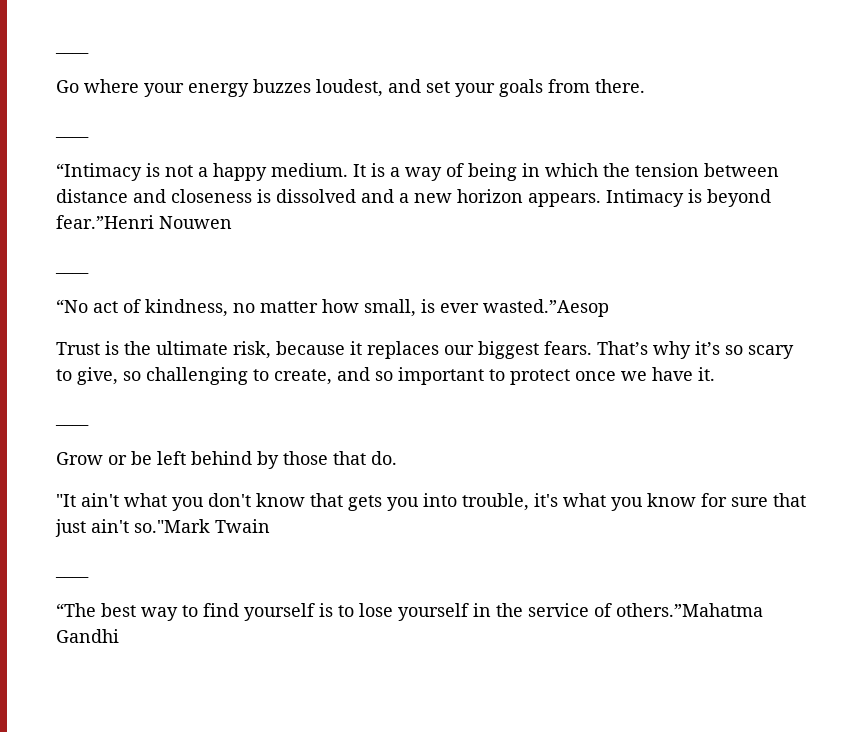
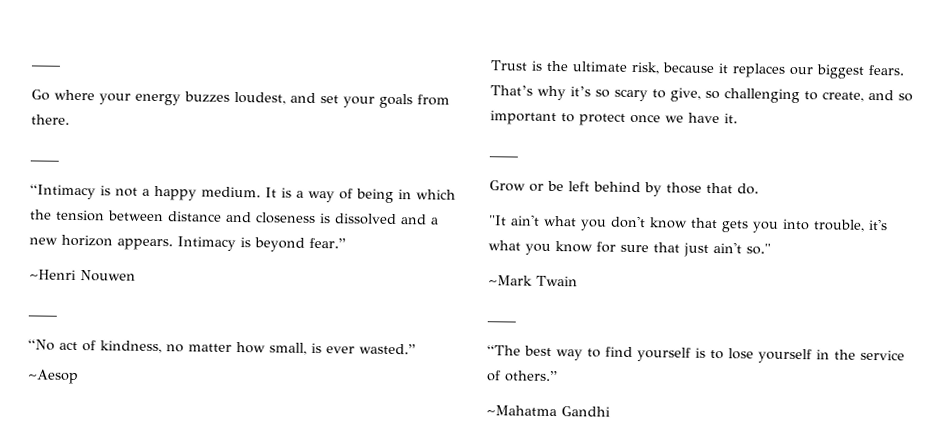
- Intimacy is beyond fear.”Henri Nouwen
+ Intimacy is beyond fear.”
+ ~Henri Nouwen
- “No act of kindness, no matter how small, is ever wasted.”Aesop
+ “No act of kindness, no matter how small, is ever wasted.”
+ ~Aesop
- "It ain't what you don't know that gets you into trouble, it's what you know for sure that just ain't so."Mark Twain
+ "It ain't what you don't know that gets you into trouble, it's what you know for sure that just ain't so."
+ ~Mark Twain
- “The best way to find yourself is to lose yourself in the service of others.”Mahatma Gandhi
+ “The best way to find yourself is to lose yourself in the service of others.”
+ ~Mahatma Gandhi

